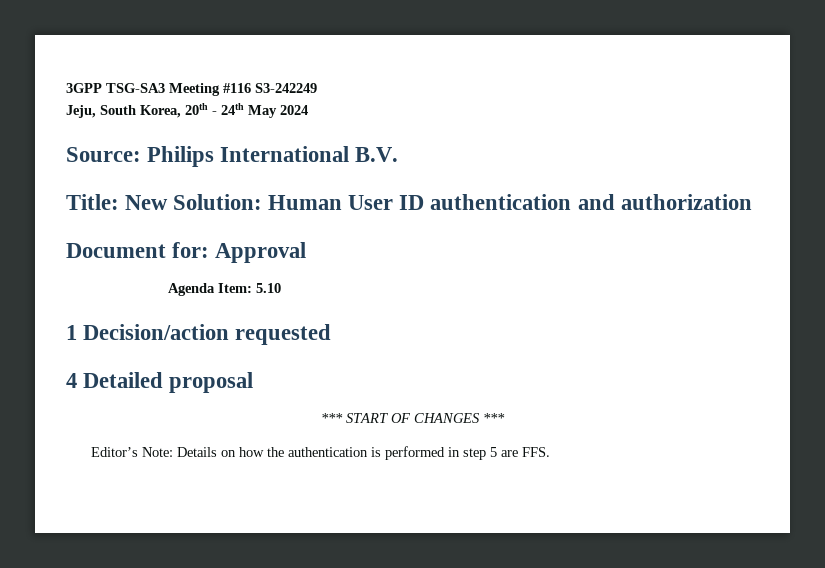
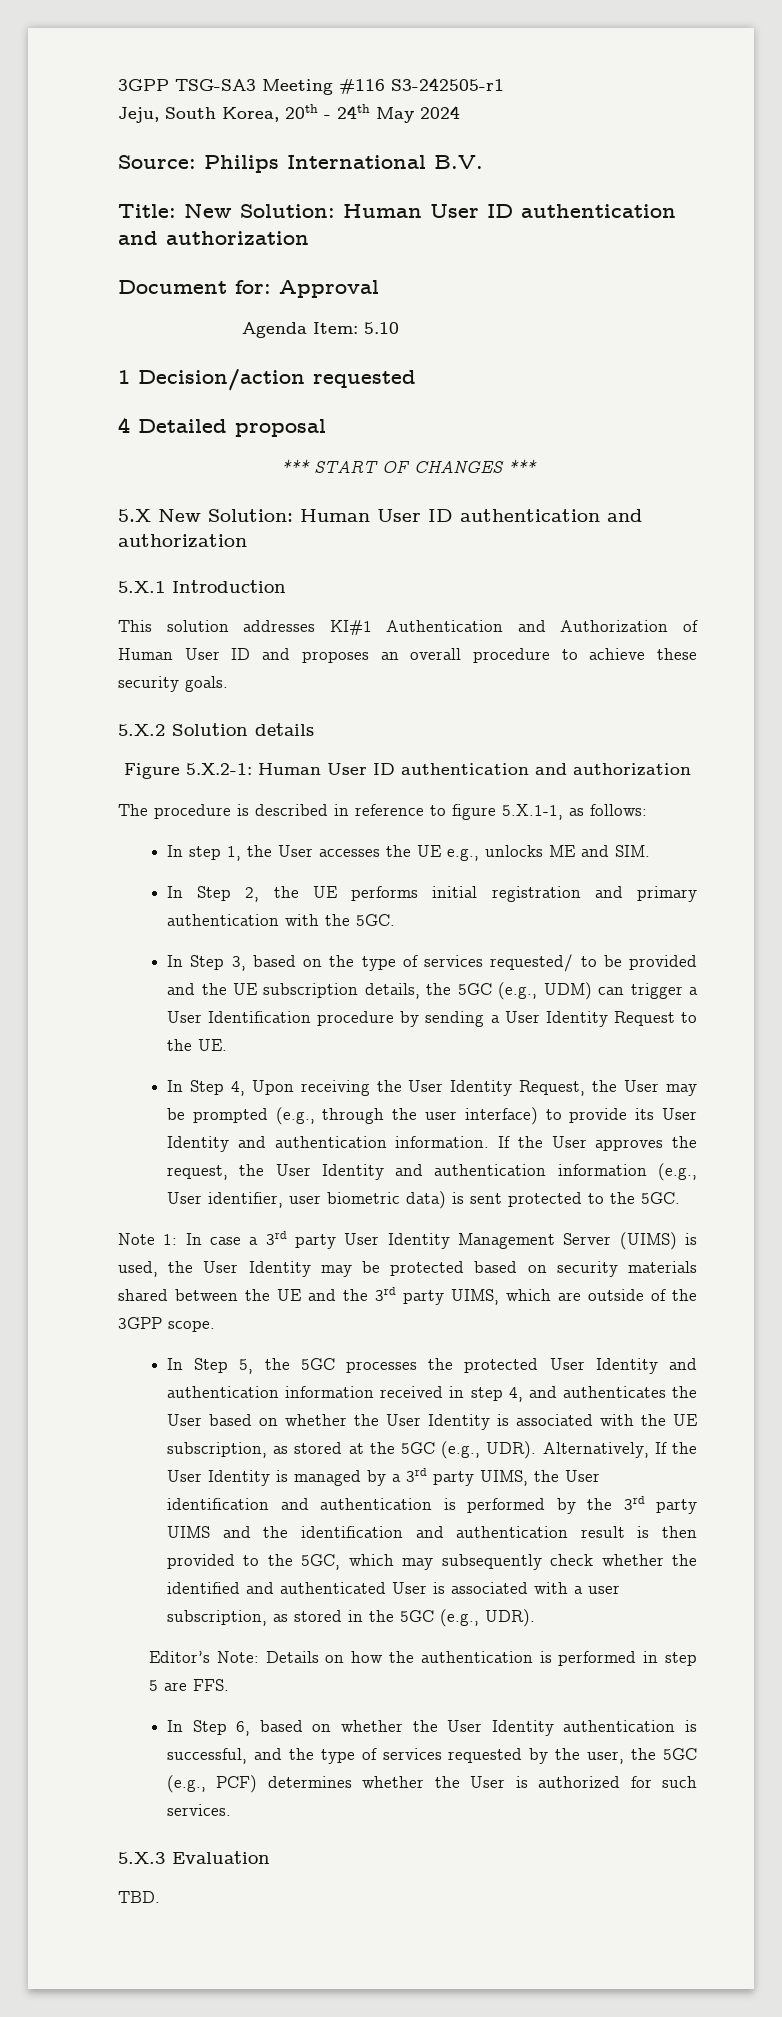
- 3GPP TSG-SA3 Meeting #116 S3-242249
+ 3GPP TSG-SA3 Meeting #116 S3-242505-r1
+ 5.X New Solution: Human User ID authentication and authorization
+ 5.X.1 Introduction
+ This solution addresses KI#1 Authentication and Authorization of Human User ID and proposes an overall procedure to achieve these security goals.
+ 5.X.2 Solution details
+ Figure 5.X.2-1: Human User ID authentication and authorization
+ The procedure is described in reference to figure 5.X.1-1, as follows:
+ In step 1, the User accesses the UE e.g., unlocks ME and SIM.
+ In Step 2, the UE performs initial registration and primary authentication with the 5GC.
+ In Step 3, based on the type of services requested/ to be provided and the UE subscription details, the 5GC (e.g., UDM) can trigger a User Identification procedure by sending a User Identity Request to the UE.
+ In Step 4, Upon receiving the User Identity Request, the User may be prompted (e.g., through the user interface) to provide its User Identity and authentication information. If the User approves the request, the User Identity and authentication information (e.g., User identifier, user biometric data) is sent protected to the 5GC.
+ Note 1: In case a 3rd party User Identity Management Server (UIMS) is used, the User Identity may be protected based on security materials shared between the UE and the 3rd party UIMS, which are outside of the 3GPP scope.
+ In Step 5, the 5GC processes the protected User Identity and authentication information received in step 4, and authenticates the User based on whether the User Identity is associated with the UE subscription, as stored at the 5GC (e.g., UDR). Alternatively, If the User Identity is managed by a 3rd party UIMS, the User identification and authentication is performed by the 3rd party UIMS and the identification and authentication result is then provided to the 5GC, which may subsequently check whether the identified and authenticated User is associated with a user subscription, as stored in the 5GC (e.g., UDR).
+ In Step 6, based on whether the User Identity authentication is successful, and the type of services requested by the user, the 5GC (e.g., PCF) determines whether the User is authorized for such services.
+ 5.X.3 Evaluation
+ TBD.

